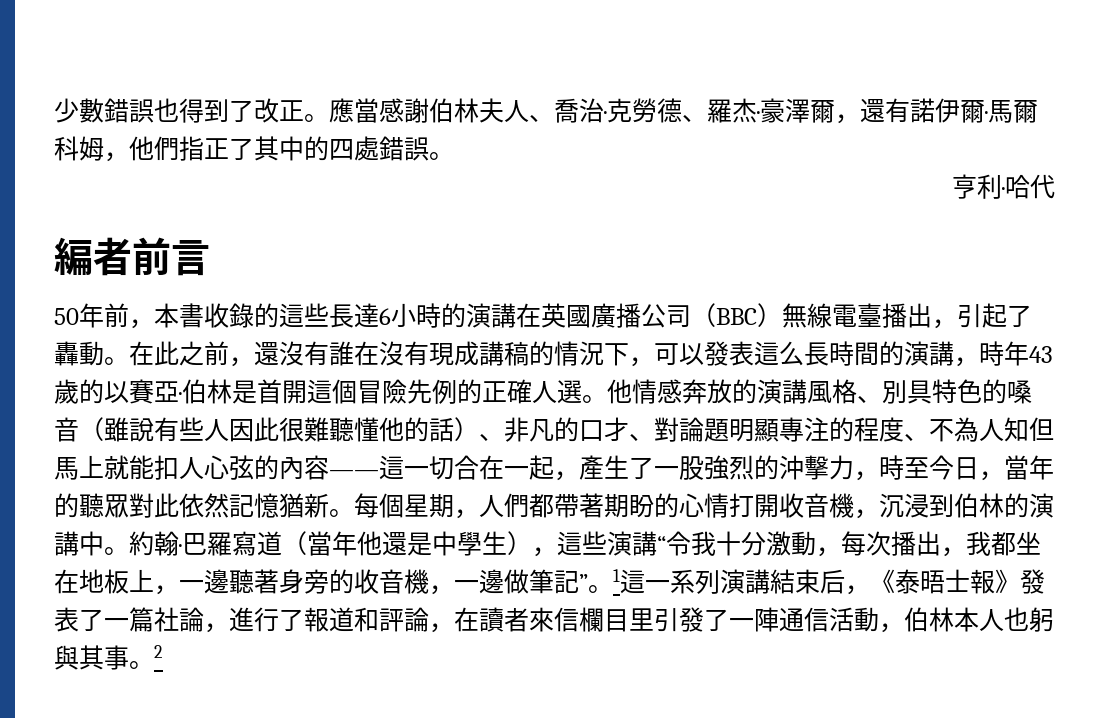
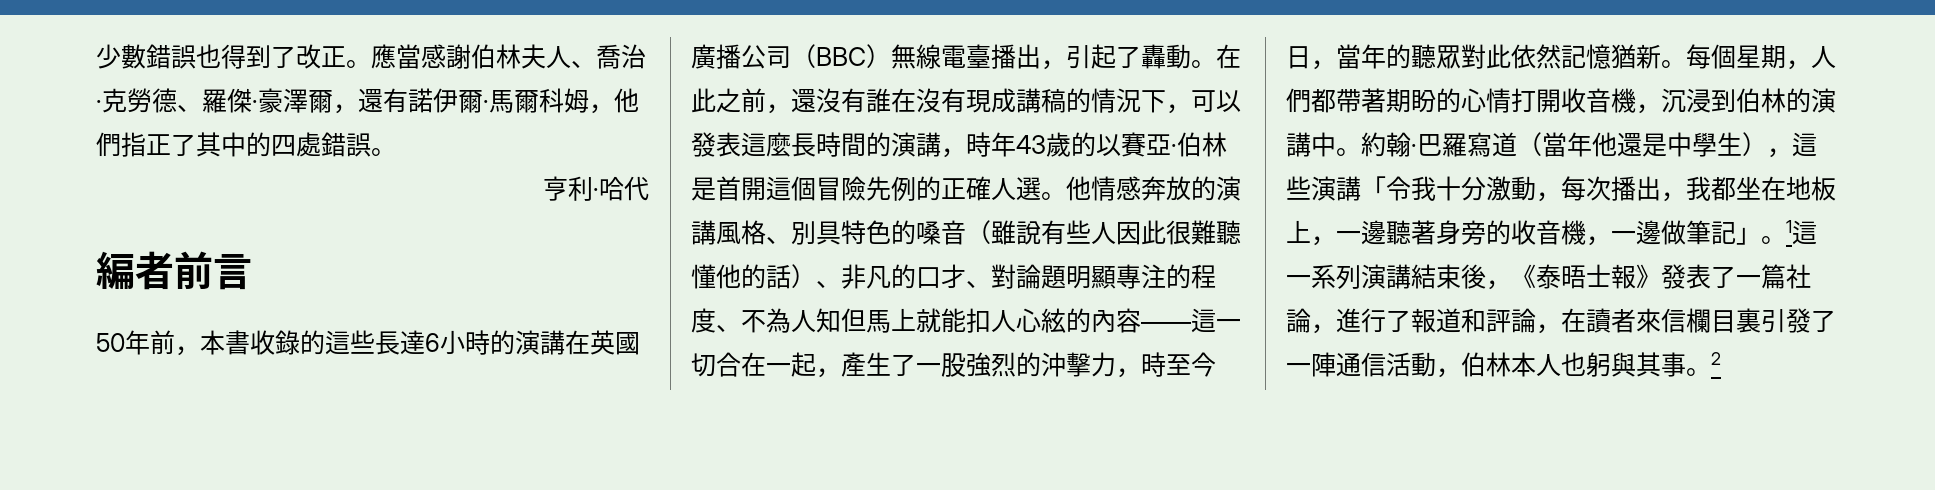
- 應當感謝伯林夫人、喬治·克勞德、羅杰·豪澤爾，還有諾伊爾·馬爾科姆，他們指正了其中的四處錯誤。
+ 應當感謝伯林夫人、喬治·克勞德、羅傑·豪澤爾，還有諾伊爾·馬爾科姆，他們指正了其中的四處錯誤。
- 在此之前，還沒有誰在沒有現成講稿的情況下，可以發表這么長時間的演講，時年43歲的以賽亞·伯林是首開這個冒險先例的正確人選。
+ 在此之前，還沒有誰在沒有現成講稿的情況下，可以發表這麼長時間的演講，時年43歲的以賽亞·伯林是首開這個冒險先例的正確人選。
- 他情感奔放的演講風格、別具特色的嗓音（雖說有些人因此很難聽懂他的話）、非凡的口才、對論題明顯專注的程度、不為人知但馬上就能扣人心弦的內容——這一切合在一起，產生了一股強烈的沖擊力，時至今日，當年的聽眾對此依然記憶猶新。
+ 他情感奔放的演講風格、別具特色的嗓音（雖說有些人因此很難聽懂他的話）、非凡的口才、對論題明顯專注的程度、不為人知但馬上就能扣人心絃的內容——這一切合在一起，產生了一股強烈的沖擊力，時至今日，當年的聽眾對此依然記憶猶新。
- 約翰·巴羅寫道（當年他還是中學生），這些演講“令我十分激動，每次播出，我都坐在地板上，一邊聽著身旁的收音機，一邊做筆記”。
+ 約翰·巴羅寫道（當年他還是中學生），這些演講「令我十分激動，每次播出，我都坐在地板上，一邊聽著身旁的收音機，一邊做筆記」。
- 1這一系列演講結束后，《泰晤士報》發表了一篇社論，進行了報道和評論，在讀者來信欄目里引發了一陣通信活動，伯林本人也躬與其事。
+ 1這一系列演講結束後，《泰晤士報》發表了一篇社論，進行了報道和評論，在讀者來信欄目裏引發了一陣通信活動，伯林本人也躬與其事。

